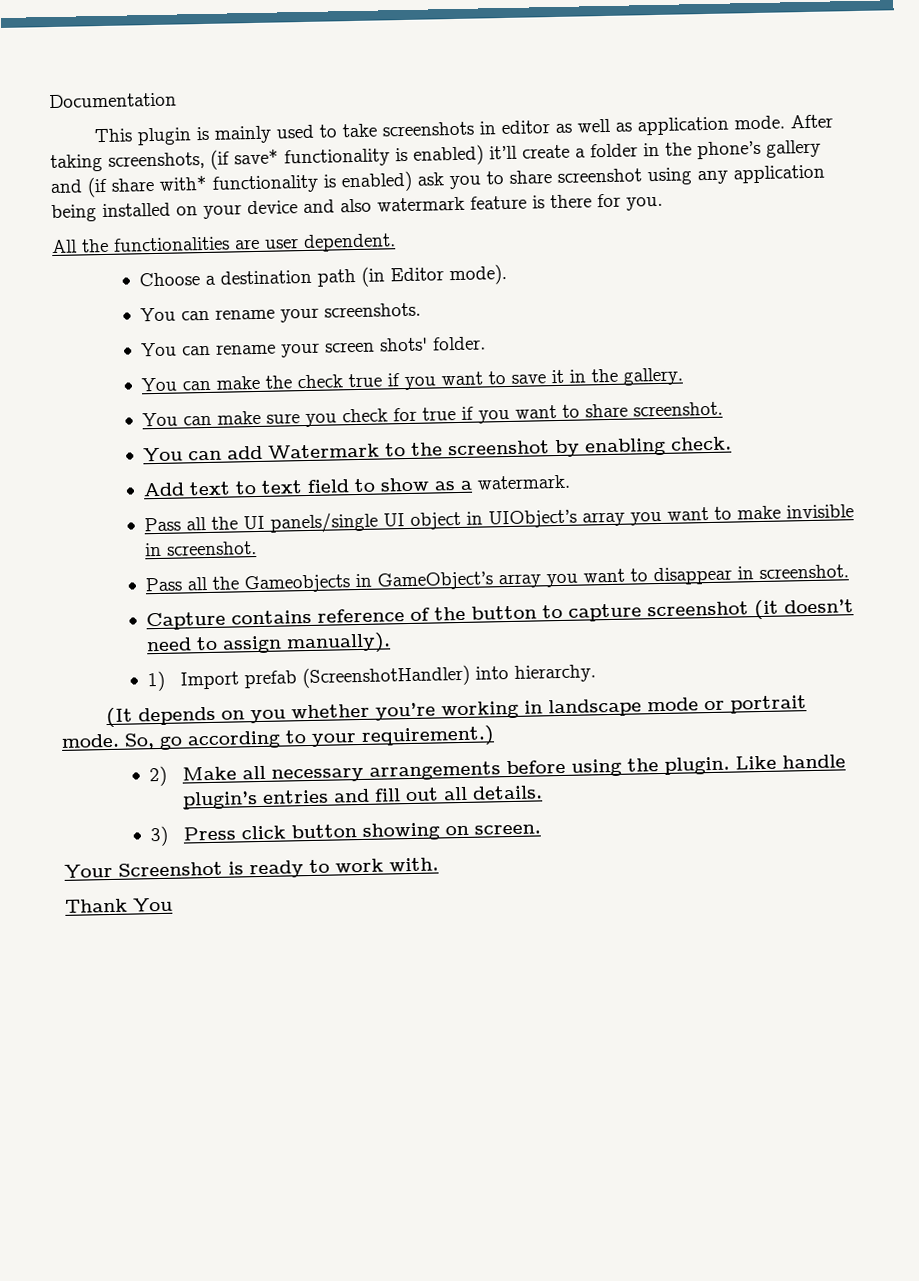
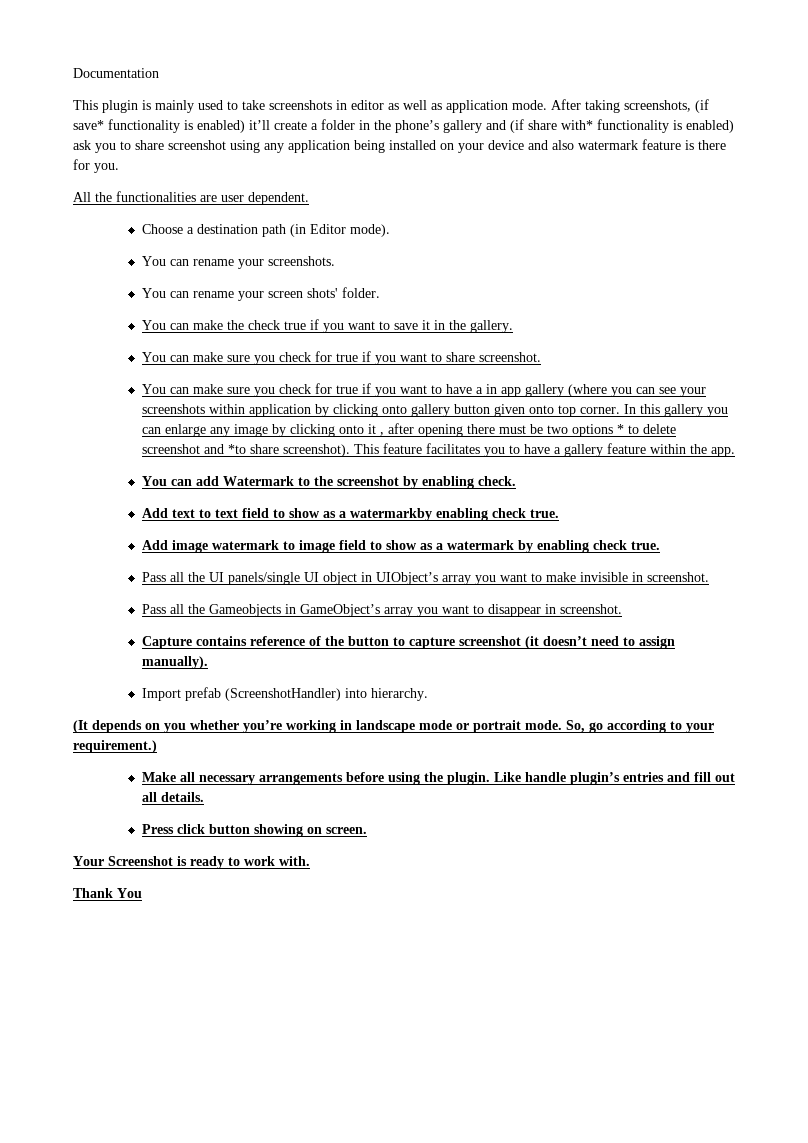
+ You can make sure you check for true if you want to have a in app gallery (where you can see your screenshots within application by clicking onto gallery button given onto top corner. In this gallery you can enlarge any image by clicking onto it , after opening there must be two options * to delete screenshot and *to share screenshot). This feature facilitates you to have a gallery feature within the app.
- Add text to text field to show as a watermark.
+ Add text to text field to show as a watermarkby enabling check true.
+ Add image watermark to image field to show as a watermark by enabling check true.
- 1) Import prefab (ScreenshotHandler) into hierarchy.
+ Import prefab (ScreenshotHandler) into hierarchy.
- 2) Make all necessary arrangements before using the plugin.
+ Make all necessary arrangements before using the plugin.
- 3) Press click button showing on screen.
+ Press click button showing on screen.

